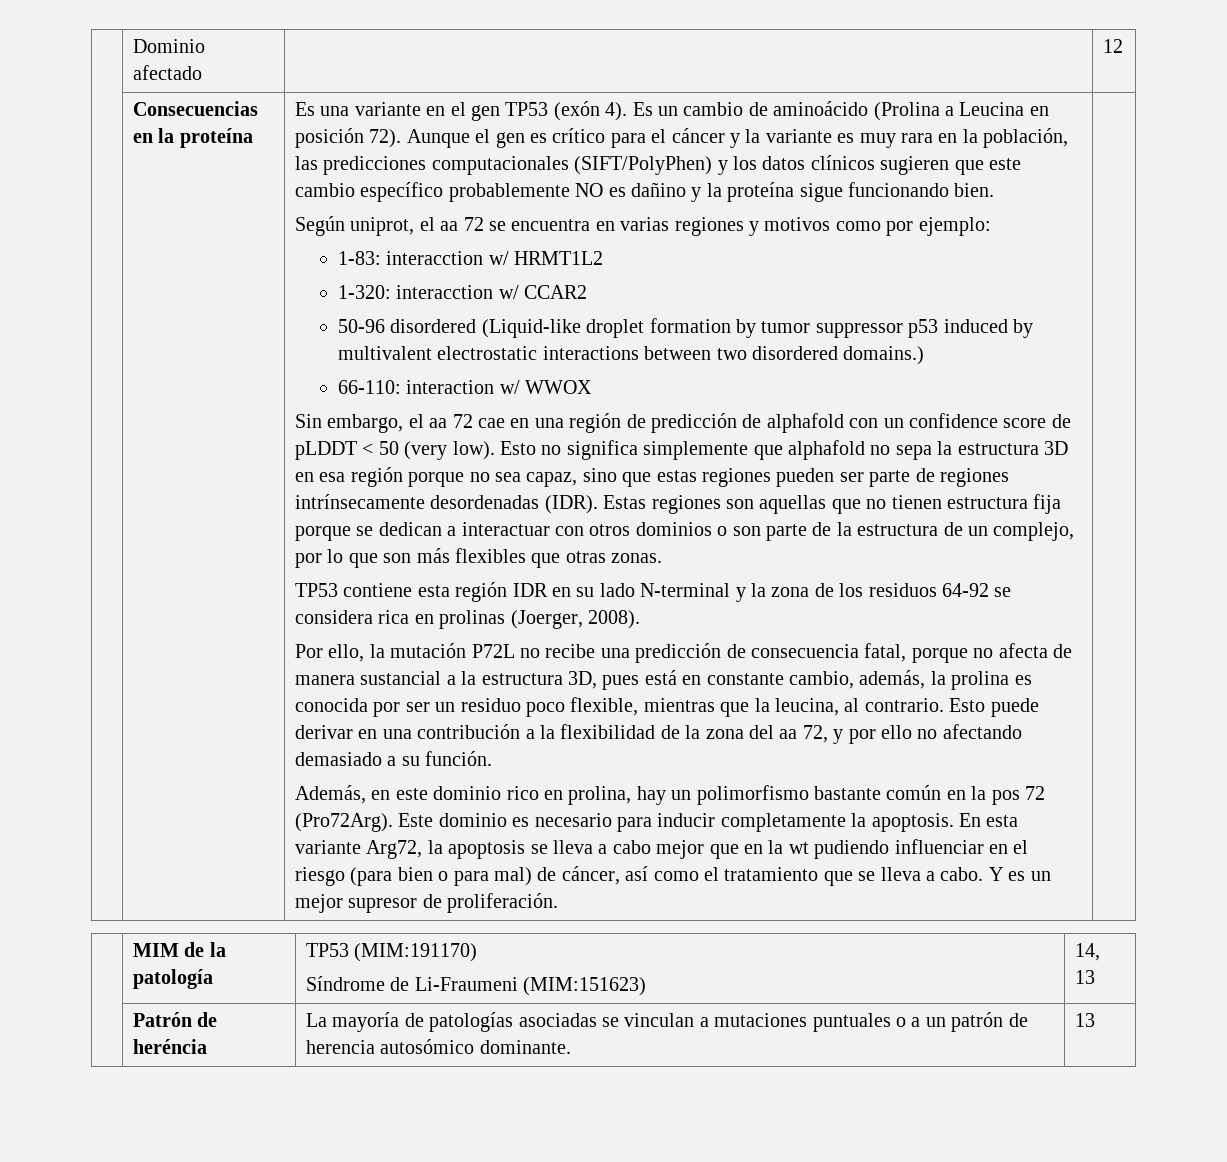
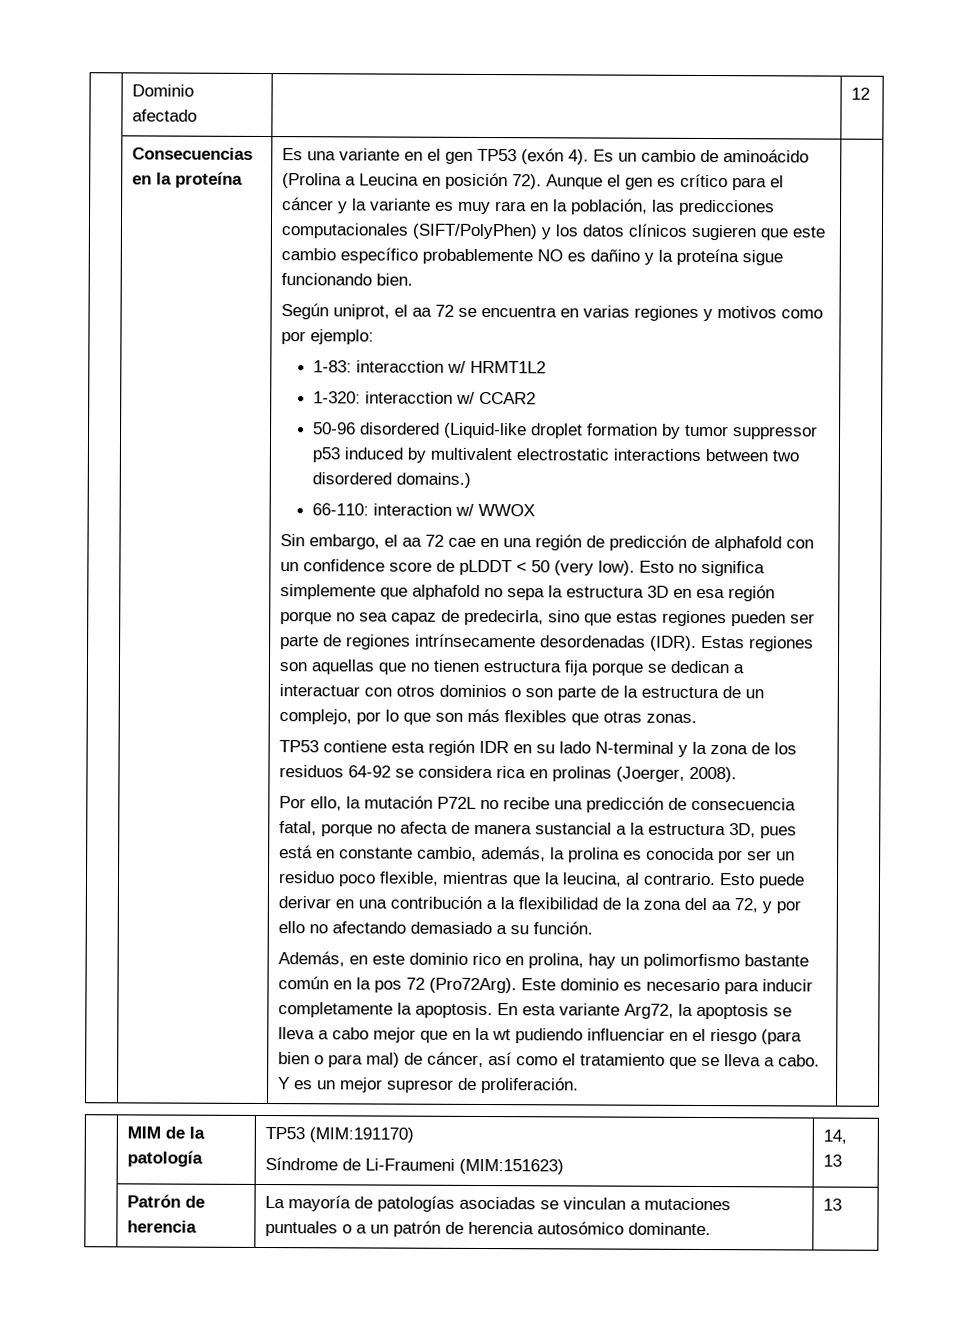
- Esto no significa simplemente que alphafold no sepa la estructura 3D en esa región porque no sea capaz, sino que estas regiones pueden ser parte de regiones intrínsecamente desordenadas (IDR).
+ Esto no significa simplemente que alphafold no sepa la estructura 3D en esa región porque no sea capaz de predecirla, sino que estas regiones pueden ser parte de regiones intrínsecamente desordenadas (IDR).
- | Patrón de heréncia | La mayoría de patologías asociadas se vinculan a mutaciones puntuales o a un patrón de herencia autosómico dominante. | 13
+ | Patrón de herencia | La mayoría de patologías asociadas se vinculan a mutaciones puntuales o a un patrón de herencia autosómico dominante. | 13

